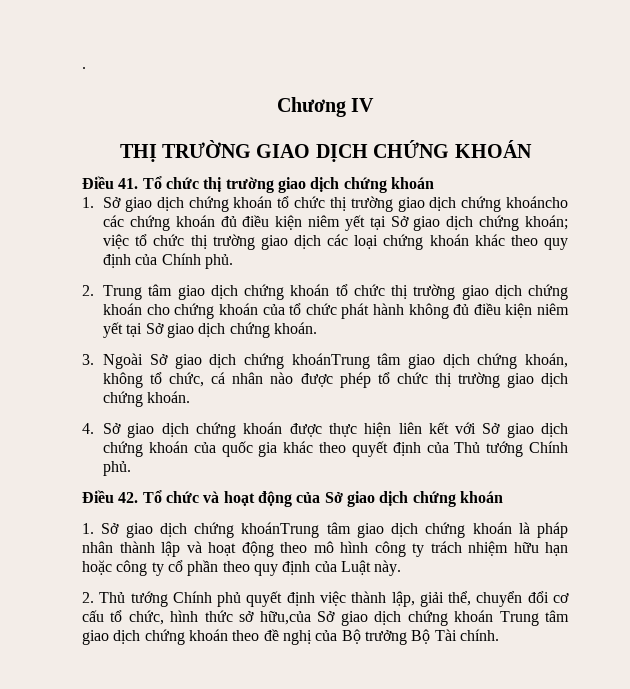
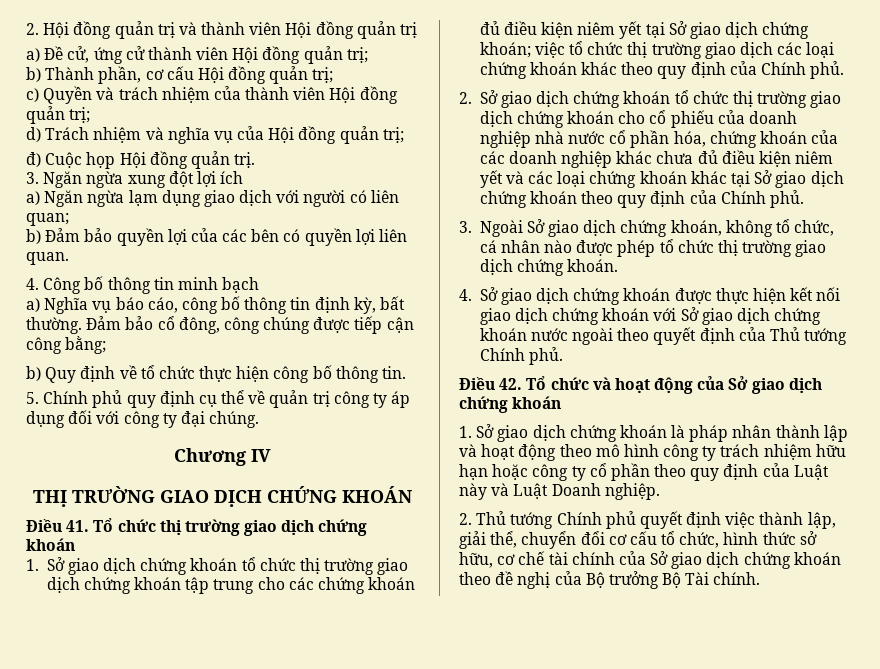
- .
+ 2. Hội đồng quản trị và thành viên Hội đồng quản trị
+ a) Đề cử, ứng cử thành viên Hội đồng quản trị;
+ b) Thành phần, cơ cấu Hội đồng quản trị;
+ c) Quyền và trách nhiệm của thành viên Hội đồng quản trị;
+ d) Trách nhiệm và nghĩa vụ của Hội đồng quản trị;
+ đ) Cuộc họp Hội đồng quản trị.
+ 3. Ngăn ngừa xung đột lợi ích
+ a) Ngăn ngừa lạm dụng giao dịch với người có liên quan;
+ b) Đảm bảo quyền lợi của các bên có quyền lợi liên quan.
+ 4. Công bố thông tin minh bạch
+ a) Nghĩa vụ báo cáo, công bố thông tin định kỳ, bất thường. Đảm bảo cổ đông, công chúng được tiếp cận công bằng;
+ b) Quy định về tổ chức thực hiện công bố thông tin.
+ 5. Chính phủ quy định cụ thể về quản trị công ty áp dụng đối với công ty đại chúng.
- 1. Sở giao dịch chứng khoán tổ chức thị trường giao dịch chứng khoáncho các chứng khoán đủ điều kiện niêm yết tại Sở giao dịch chứng khoán; việc tổ chức thị trường giao dịch các loại chứng khoán khác theo quy định của Chính phủ.
+ 1. Sở giao dịch chứng khoán tổ chức thị trường giao dịch chứng khoán tập trung cho các chứng khoán đủ điều kiện niêm yết tại Sở giao dịch chứng khoán; việc tổ chức thị trường giao dịch các loại chứng khoán khác theo quy định của Chính phủ.
- 2. Trung tâm giao dịch chứng khoán tổ chức thị trường giao dịch chứng khoán cho chứng khoán của tổ chức phát hành không đủ điều kiện niêm yết tại Sở giao dịch chứng khoán.
+ 2. Sở giao dịch chứng khoán tổ chức thị trường giao dịch chứng khoán cho cổ phiếu của doanh nghiệp nhà nước cổ phần hóa, chứng khoán của các doanh nghiệp khác chưa đủ điều kiện niêm yết và các loại chứng khoán khác tại Sở giao dịch chứng khoán theo quy định của Chính phủ.
- 3. Ngoài Sở giao dịch chứng khoánTrung tâm giao dịch chứng khoán, không tổ chức, cá nhân nào được phép tổ chức thị trường giao dịch chứng khoán.
+ 3. Ngoài Sở giao dịch chứng khoán, không tổ chức, cá nhân nào được phép tổ chức thị trường giao dịch chứng khoán.
- 4. Sở giao dịch chứng khoán được thực hiện liên kết với Sở giao dịch chứng khoán của quốc gia khác theo quyết định của Thủ tướng Chính phủ.
+ 4. Sở giao dịch chứng khoán được thực hiện kết nối giao dịch chứng khoán với Sở giao dịch chứng khoán nước ngoài theo quyết định của Thủ tướng Chính phủ.
- 1. Sở giao dịch chứng khoánTrung tâm giao dịch chứng khoán là pháp nhân thành lập và hoạt động theo mô hình công ty trách nhiệm hữu hạn hoặc công ty cổ phần theo quy định của Luật này.
+ 1. Sở giao dịch chứng khoán là pháp nhân thành lập và hoạt động theo mô hình công ty trách nhiệm hữu hạn hoặc công ty cổ phần theo quy định của Luật này và Luật Doanh nghiệp.
- 2. Thủ tướng Chính phủ quyết định việc thành lập, giải thể, chuyển đổi cơ cấu tổ chức, hình thức sở hữu,của Sở giao dịch chứng khoán Trung tâm giao dịch chứng khoán theo đề nghị của Bộ trưởng Bộ Tài chính.
+ 2. Thủ tướng Chính phủ quyết định việc thành lập, giải thể, chuyển đổi cơ cấu tổ chức, hình thức sở hữu, cơ chế tài chính của Sở giao dịch chứng khoán theo đề nghị của Bộ trưởng Bộ Tài chính.

